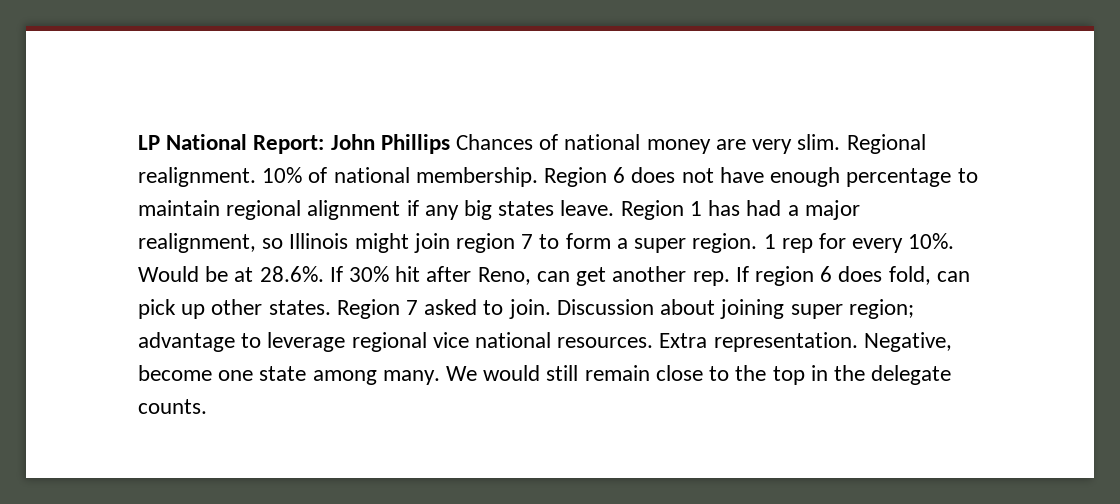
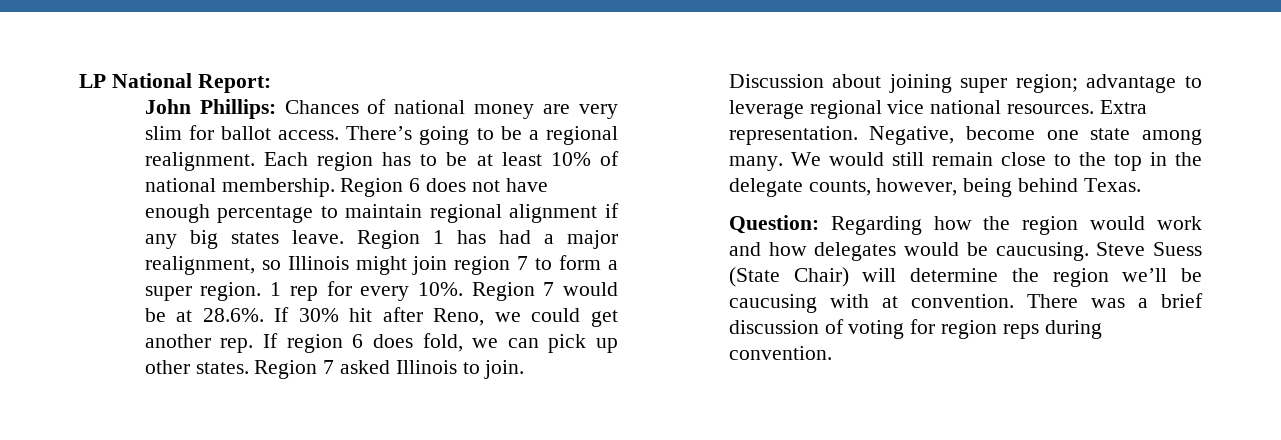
- LP National Report: John Phillips Chances of national money are very slim. Regional realignment. 10% of national membership.
+ LP National Report:
+ John Phillips: Chances of national money are very slim for ballot access. There’s going to be a regional realignment. Each region has to be at least 10% of national membership.
- Would be at 28.6%. If 30% hit after Reno, can get another rep.
+ Region 7 would be at 28.6%. If 30% hit after Reno, we could get another rep.
- If region 6 does fold, can pick up other states.
+ If region 6 does fold, we can pick up other states.
- Region 7 asked to join.
+ Region 7 asked Illinois to join.
- We would still remain close to the top in the delegate counts.
+ We would still remain close to the top in the delegate counts, however, being behind Texas.
+ Question: Regarding how the region would work and how delegates would be caucusing. Steve Suess (State Chair) will determine the region we’ll be caucusing with at convention. There was a brief discussion of voting for region reps during convention.

